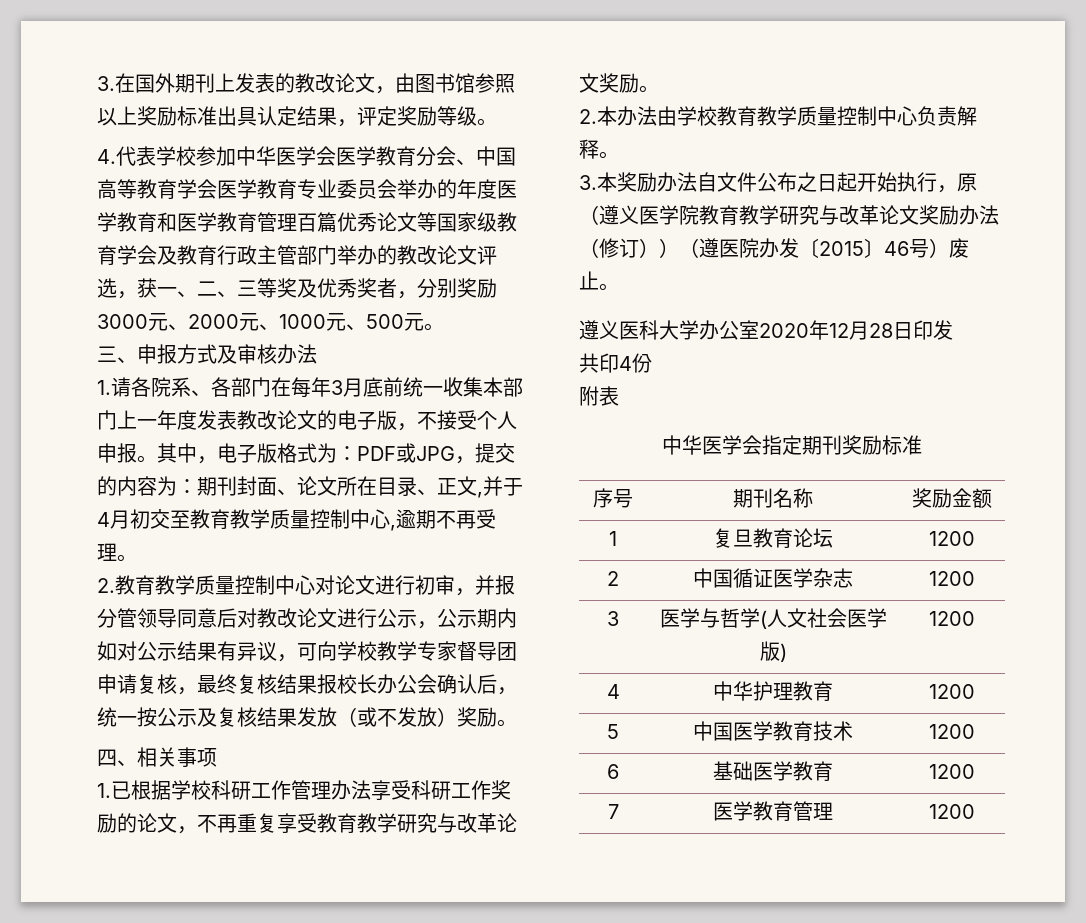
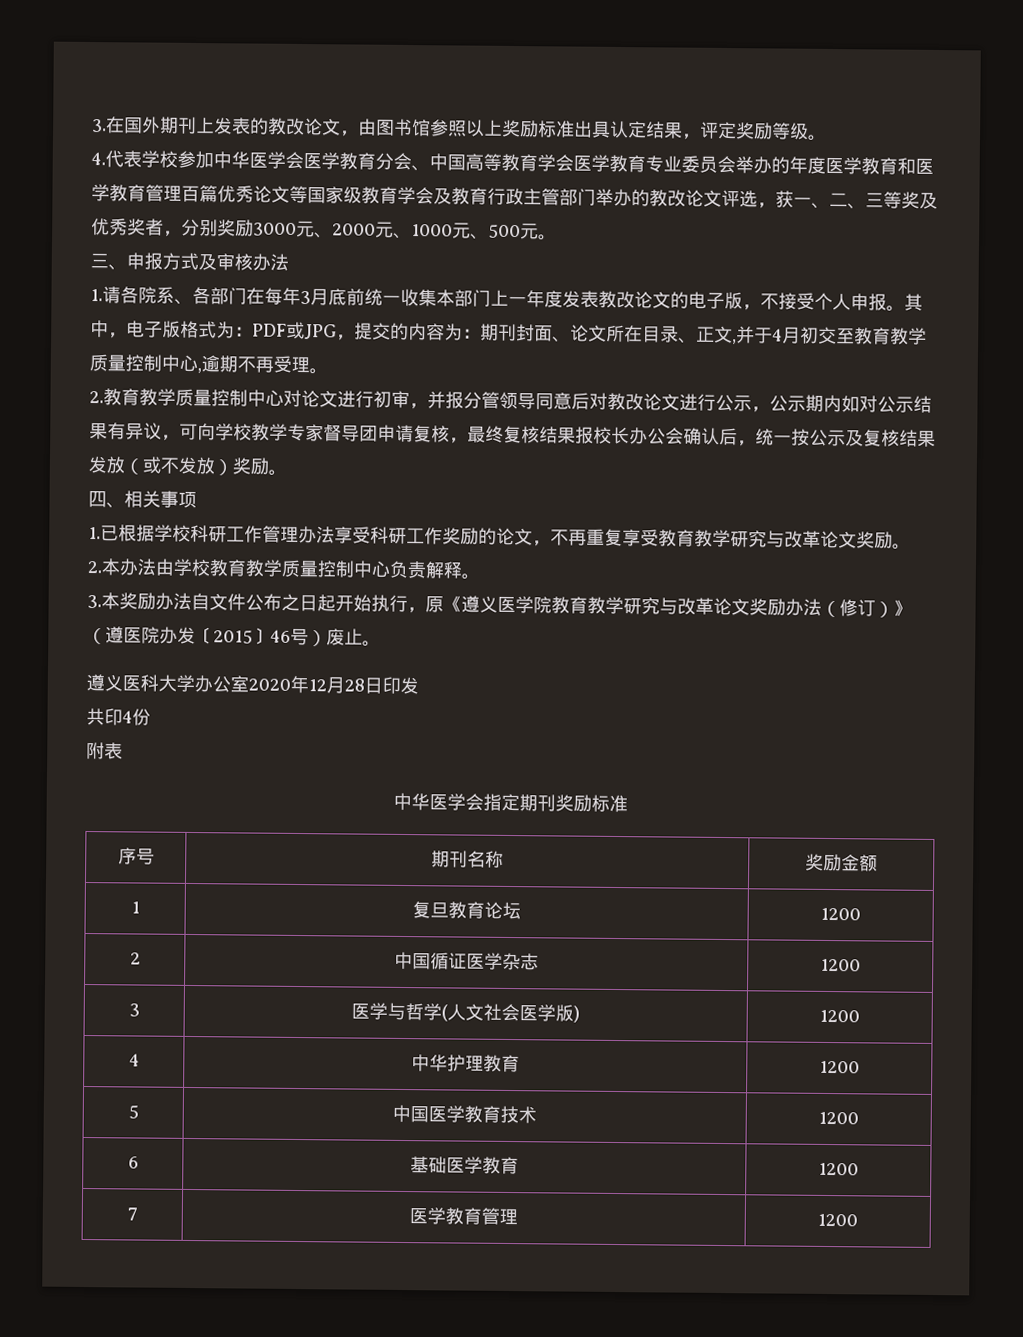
- 3.本奖励办法自文件公布之日起开始执行，原（遵义医学院教育教学研究与改革论文奖励办法（修订））（遵医院办发〔2015〕46号）废止。
+ 3.本奖励办法自文件公布之日起开始执行，原《遵义医学院教育教学研究与改革论文奖励办法（修订）》（遵医院办发〔2015〕46号）废止。

